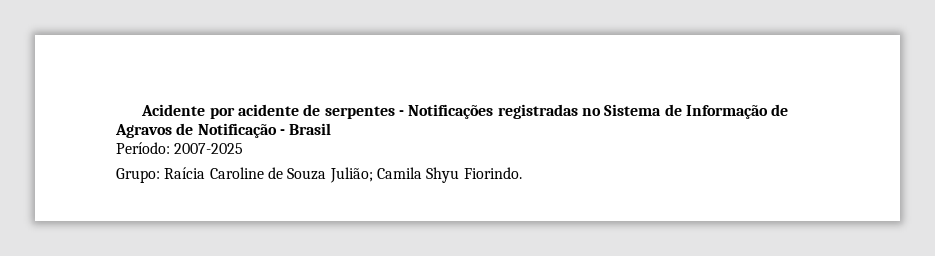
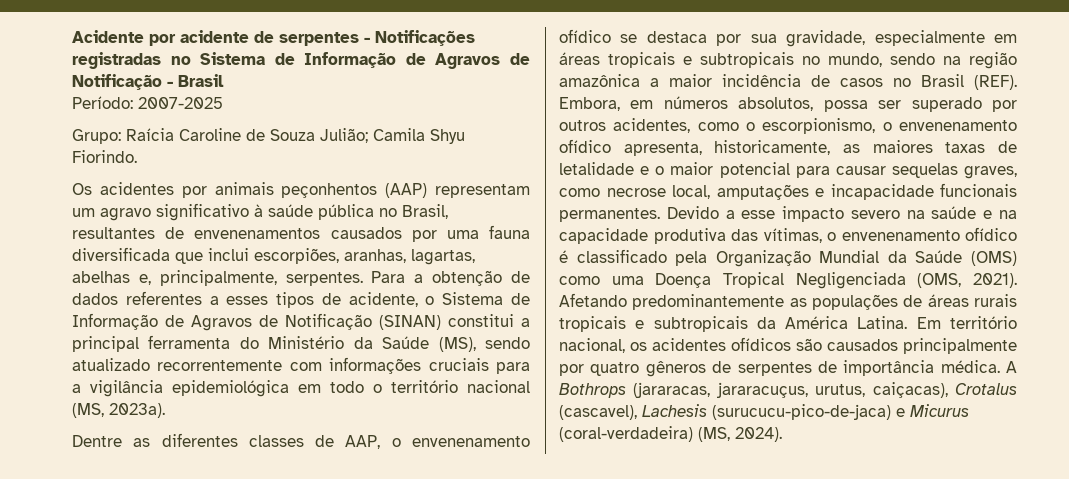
+ Os acidentes por animais peçonhentos (AAP) representam um agravo significativo à saúde pública no Brasil, resultantes de envenenamentos causados por uma fauna diversificada que inclui escorpiões, aranhas, lagartas, abelhas e, principalmente, serpentes. Para a obtenção de dados referentes a esses tipos de acidente, o Sistema de Informação de Agravos de Notificação (SINAN) constitui a principal ferramenta do Ministério da Saúde (MS), sendo atualizado recorrentemente com informações cruciais para a vigilância epidemiológica em todo o território nacional (MS, 2023a).
+ Dentre as diferentes classes de AAP, o envenenamento ofídico se destaca por sua gravidade, especialmente em áreas tropicais e subtropicais no mundo, sendo na região amazônica a maior incidência de casos no Brasil (REF). Embora, em números absolutos, possa ser superado por outros acidentes, como o escorpionismo, o envenenamento ofídico apresenta, historicamente, as maiores taxas de letalidade e o maior potencial para causar sequelas graves, como necrose local, amputações e incapacidade funcionais permanentes. Devido a esse impacto severo na saúde e na capacidade produtiva das vítimas, o envenenamento ofídico é classificado pela Organização Mundial da Saúde (OMS) como uma Doença Tropical Negligenciada (OMS, 2021). Afetando predominantemente as populações de áreas rurais tropicais e subtropicais da América Latina. Em território nacional, os acidentes ofídicos são causados principalmente por quatro gêneros de serpentes de importância médica. A Bothrops (jararacas, jararacuçus, urutus, caiçacas), Crotalus (cascavel), Lachesis (surucucu-pico-de-jaca) e Micurus (coral-verdadeira) (MS, 2024).

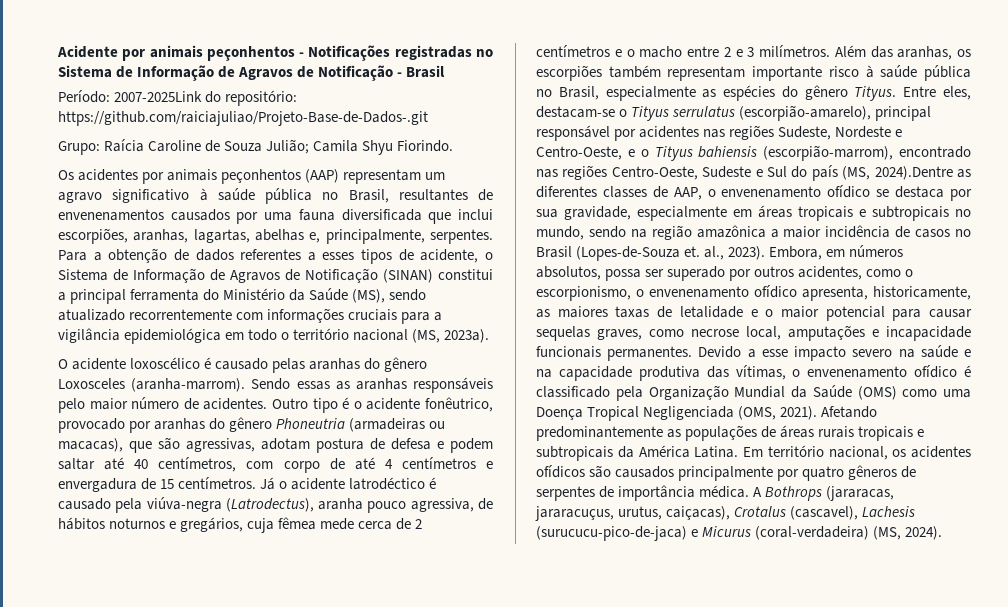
- Acidente por acidente de serpentes - Notificações registradas no Sistema de Informação de Agravos de Notificação - Brasil
+ Acidente por animais peçonhentos - Notificações registradas no Sistema de Informação de Agravos de Notificação - Brasil
- Período: 2007-2025
+ Período: 2007-2025Link do repositório: https://github.com/raiciajuliao/Projeto-Base-de-Dados-.git
- Dentre as diferentes classes de AAP, o envenenamento ofídico se destaca por sua gravidade, especialmente em áreas tropicais e subtropicais no mundo, sendo na região amazônica a maior incidência de casos no Brasil (REF).
+ O acidente loxoscélico é causado pelas aranhas do gênero Loxosceles (aranha-marrom). Sendo essas as aranhas responsáveis pelo maior número de acidentes. Outro tipo é o acidente fonêutrico, provocado por aranhas do gênero Phoneutria (armadeiras ou macacas), que são agressivas, adotam postura de defesa e podem saltar até 40 centímetros, com corpo de até 4 centímetros e envergadura de 15 centímetros. Já o acidente latrodéctico é causado pela viúva-negra (Latrodectus), aranha pouco agressiva, de hábitos noturnos e gregários, cuja fêmea mede cerca de 2 centímetros e o macho entre 2 e 3 milímetros. Além das aranhas, os escorpiões também representam importante risco à saúde pública no Brasil, especialmente as espécies do gênero Tityus. Entre eles, destacam-se o Tityus serrulatus (escorpião-amarelo), principal responsável por acidentes nas regiões Sudeste, Nordeste e Centro-Oeste, e o Tityus bahiensis (escorpião-marrom), encontrado nas regiões Centro-Oeste, Sudeste e Sul do país (MS, 2024).Dentre as diferentes classes de AAP, o envenenamento ofídico se destaca por sua gravidade, especialmente em áreas tropicais e subtropicais no mundo, sendo na região amazônica a maior incidência de casos no Brasil (Lopes-de-Souza et. al., 2023).

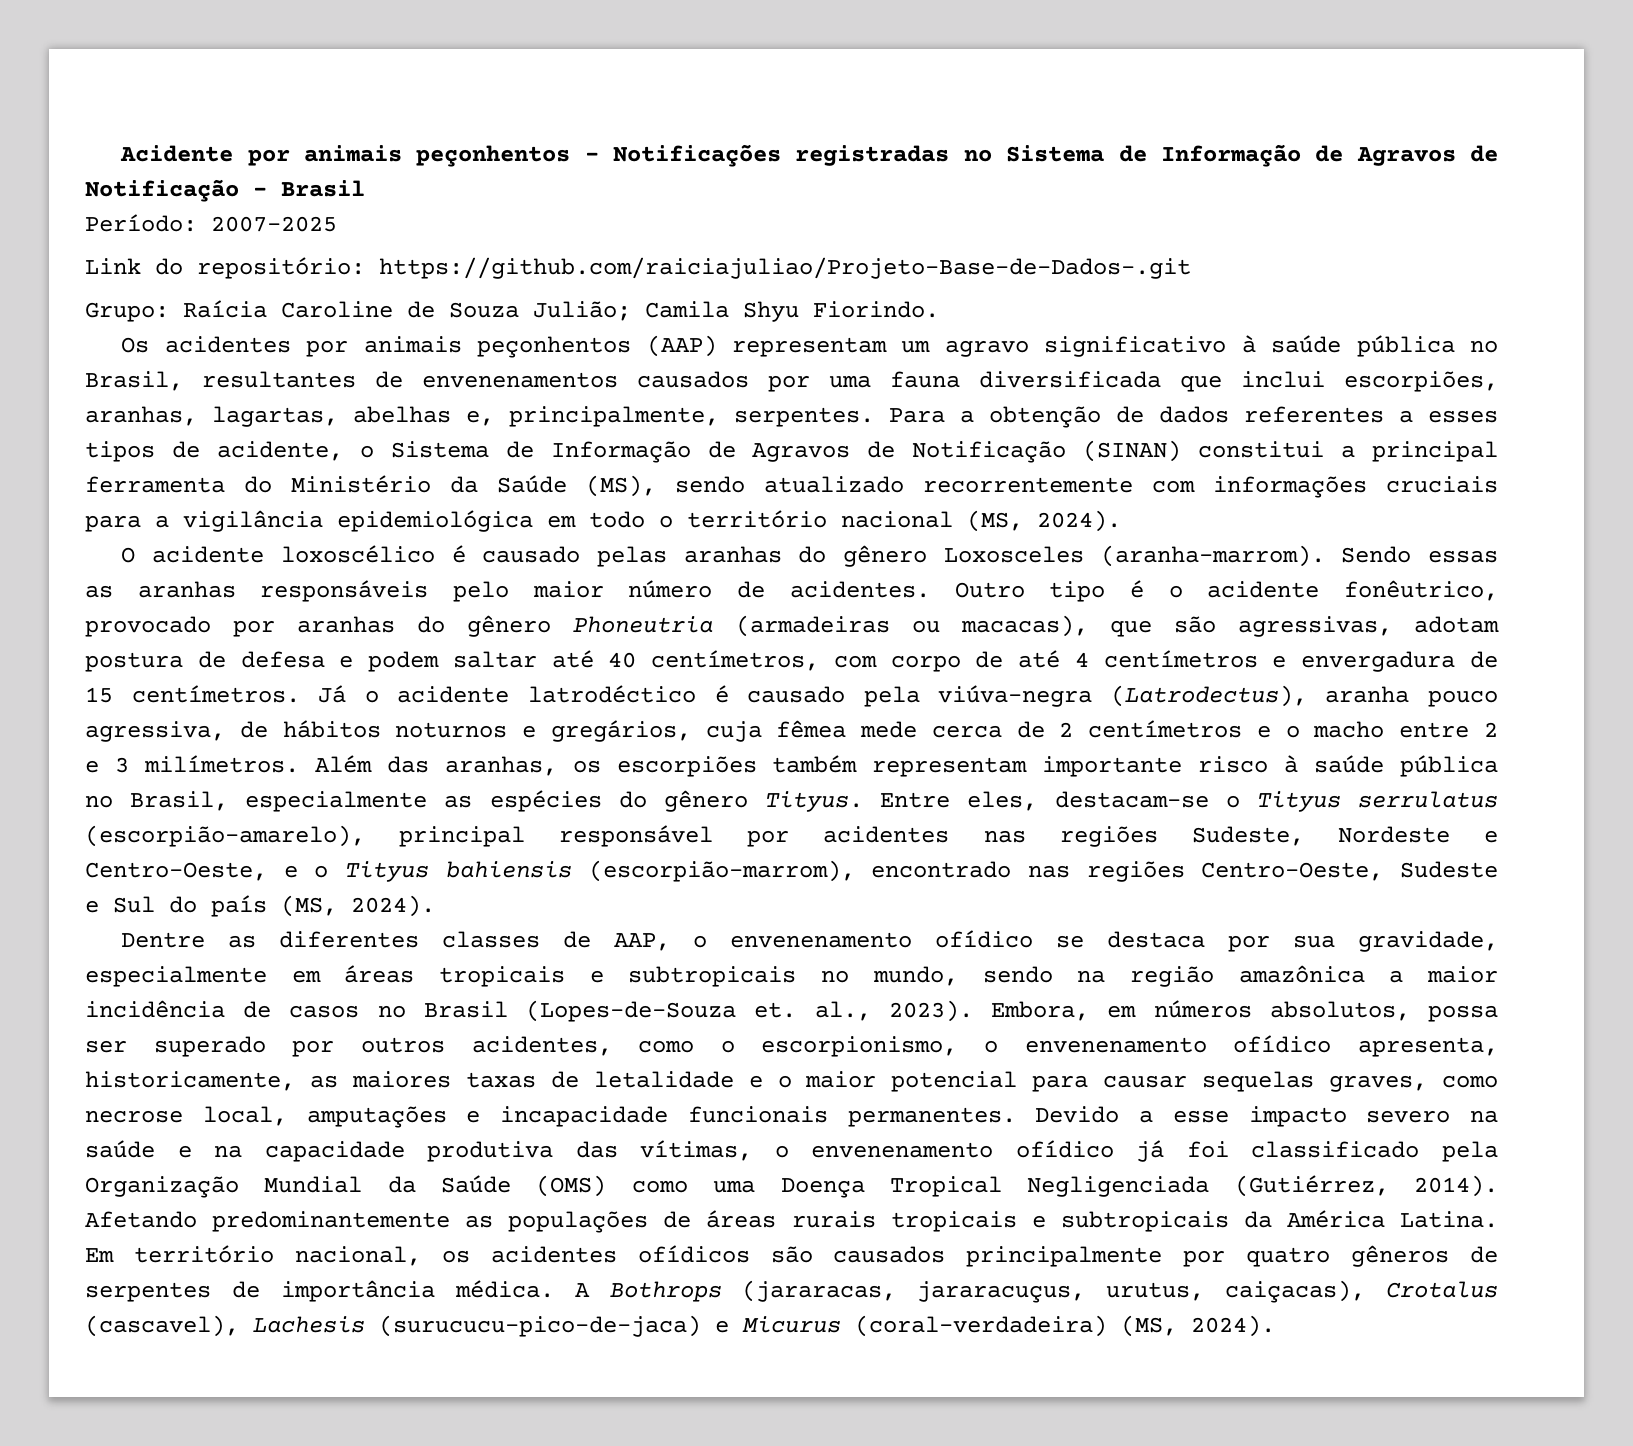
- Período: 2007-2025Link do repositório: https://github.com/raiciajuliao/Projeto-Base-de-Dados-.git
+ Período: 2007-2025
+ Link do repositório: https://github.com/raiciajuliao/Projeto-Base-de-Dados-.git
- Para a obtenção de dados referentes a esses tipos de acidente, o Sistema de Informação de Agravos de Notificação (SINAN) constitui a principal ferramenta do Ministério da Saúde (MS), sendo atualizado recorrentemente com informações cruciais para a vigilância epidemiológica em todo o território nacional (MS, 2023a).
+ Para a obtenção de dados referentes a esses tipos de acidente, o Sistema de Informação de Agravos de Notificação (SINAN) constitui a principal ferramenta do Ministério da Saúde (MS), sendo atualizado recorrentemente com informações cruciais para a vigilância epidemiológica em todo o território nacional (MS, 2024).
- Entre eles, destacam-se o Tityus serrulatus (escorpião-amarelo), principal responsável por acidentes nas regiões Sudeste, Nordeste e Centro-Oeste, e o Tityus bahiensis (escorpião-marrom), encontrado nas regiões Centro-Oeste, Sudeste e Sul do país (MS, 2024).Dentre as diferentes classes de AAP, o envenenamento ofídico se destaca por sua gravidade, especialmente em áreas tropicais e subtropicais no mundo, sendo na região amazônica a maior incidência de casos no Brasil (Lopes-de-Souza et. al., 2023).
+ Entre eles, destacam-se o Tityus serrulatus (escorpião-amarelo), principal responsável por acidentes nas regiões Sudeste, Nordeste e Centro-Oeste, e o Tityus bahiensis (escorpião-marrom), encontrado nas regiões Centro-Oeste, Sudeste e Sul do país (MS, 2024).
+ Dentre as diferentes classes de AAP, o envenenamento ofídico se destaca por sua gravidade, especialmente em áreas tropicais e subtropicais no mundo, sendo na região amazônica a maior incidência de casos no Brasil (Lopes-de-Souza et. al., 2023).
- Devido a esse impacto severo na saúde e na capacidade produtiva das vítimas, o envenenamento ofídico é classificado pela Organização Mundial da Saúde (OMS) como uma Doença Tropical Negligenciada (OMS, 2021).
+ Devido a esse impacto severo na saúde e na capacidade produtiva das vítimas, o envenenamento ofídico já foi classificado pela Organização Mundial da Saúde (OMS) como uma Doença Tropical Negligenciada (Gutiérrez, 2014).

